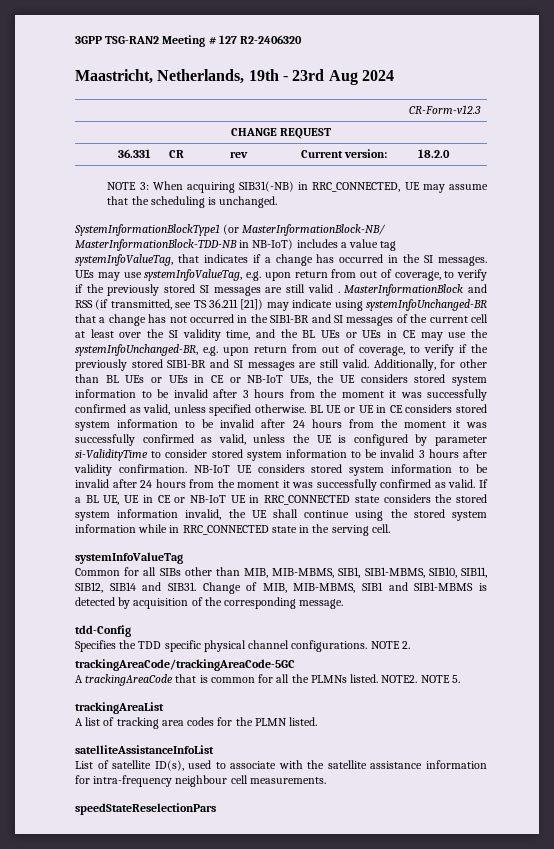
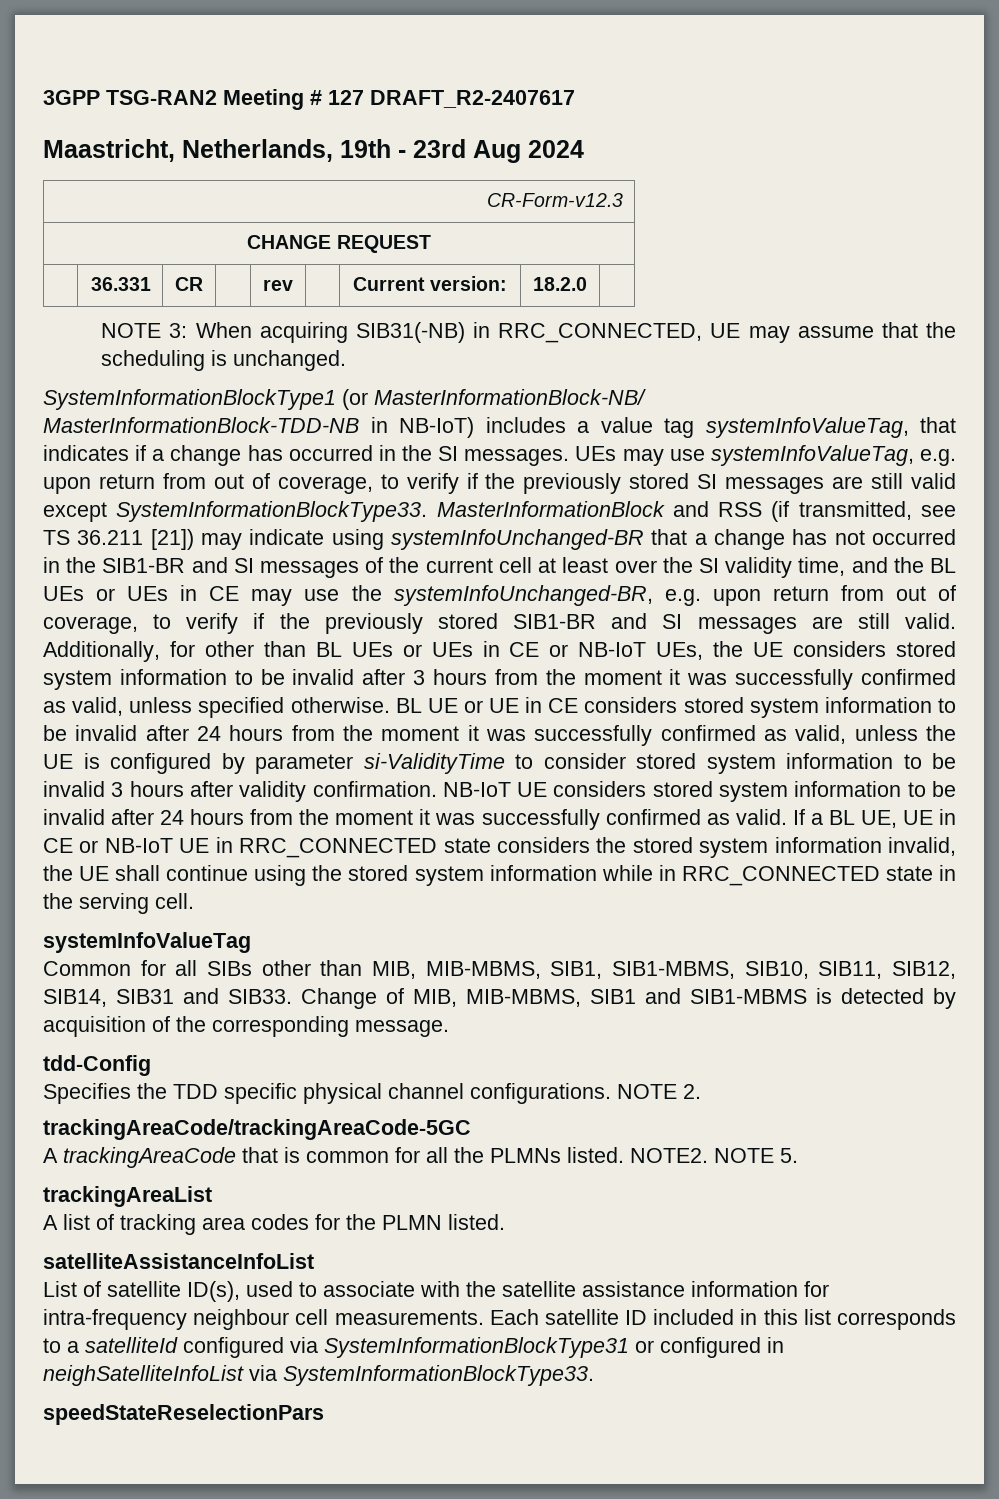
- 3GPP TSG-RAN2 Meeting # 127 R2-2406320
+ 3GPP TSG-RAN2 Meeting # 127 DRAFT_R2-2407617
- UEs may use systemInfoValueTag, e.g. upon return from out of coverage, to verify if the previously stored SI messages are still valid .
+ UEs may use systemInfoValueTag, e.g. upon return from out of coverage, to verify if the previously stored SI messages are still valid except SystemInformationBlockType33.
- Common for all SIBs other than MIB, MIB-MBMS, SIB1, SIB1-MBMS, SIB10, SIB11, SIB12, SIB14 and SIB31.
+ Common for all SIBs other than MIB, MIB-MBMS, SIB1, SIB1-MBMS, SIB10, SIB11, SIB12, SIB14, SIB31 and SIB33.
+ Each satellite ID included in this list corresponds to a satelliteId configured via SystemInformationBlockType31 or configured in neighSatelliteInfoList via SystemInformationBlockType33.

